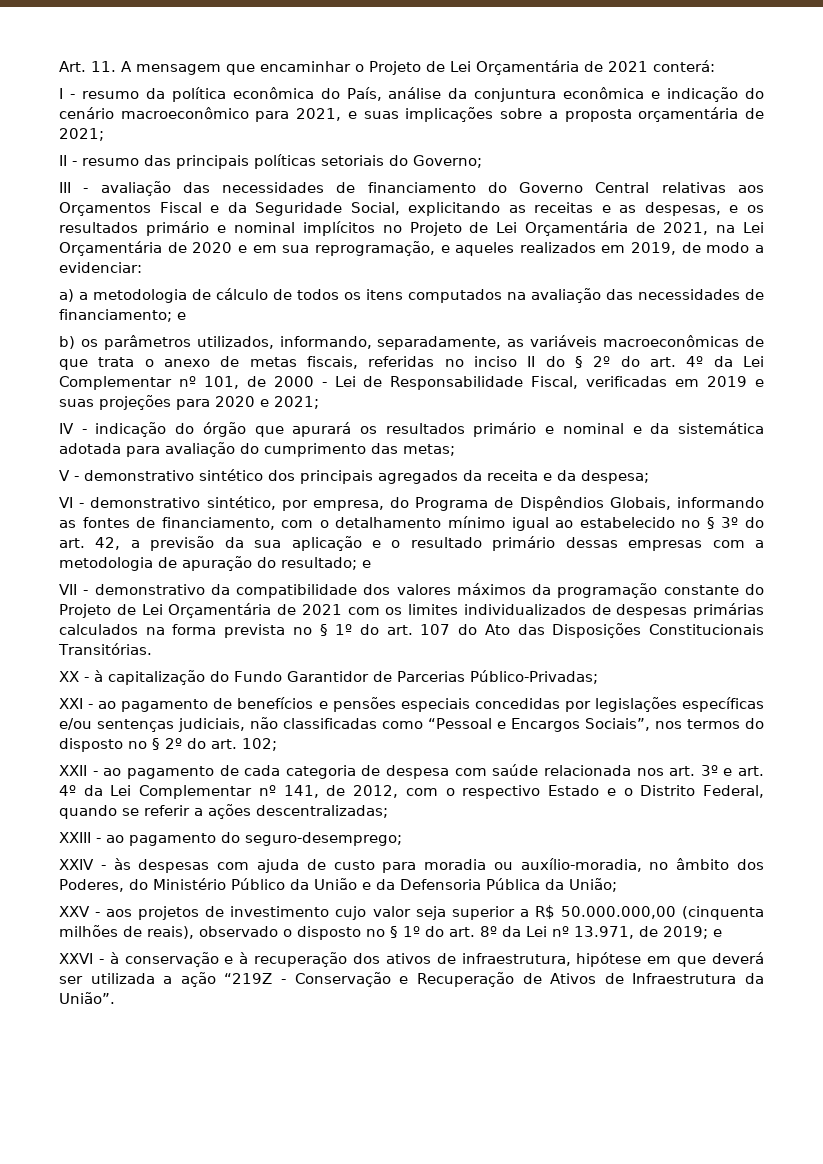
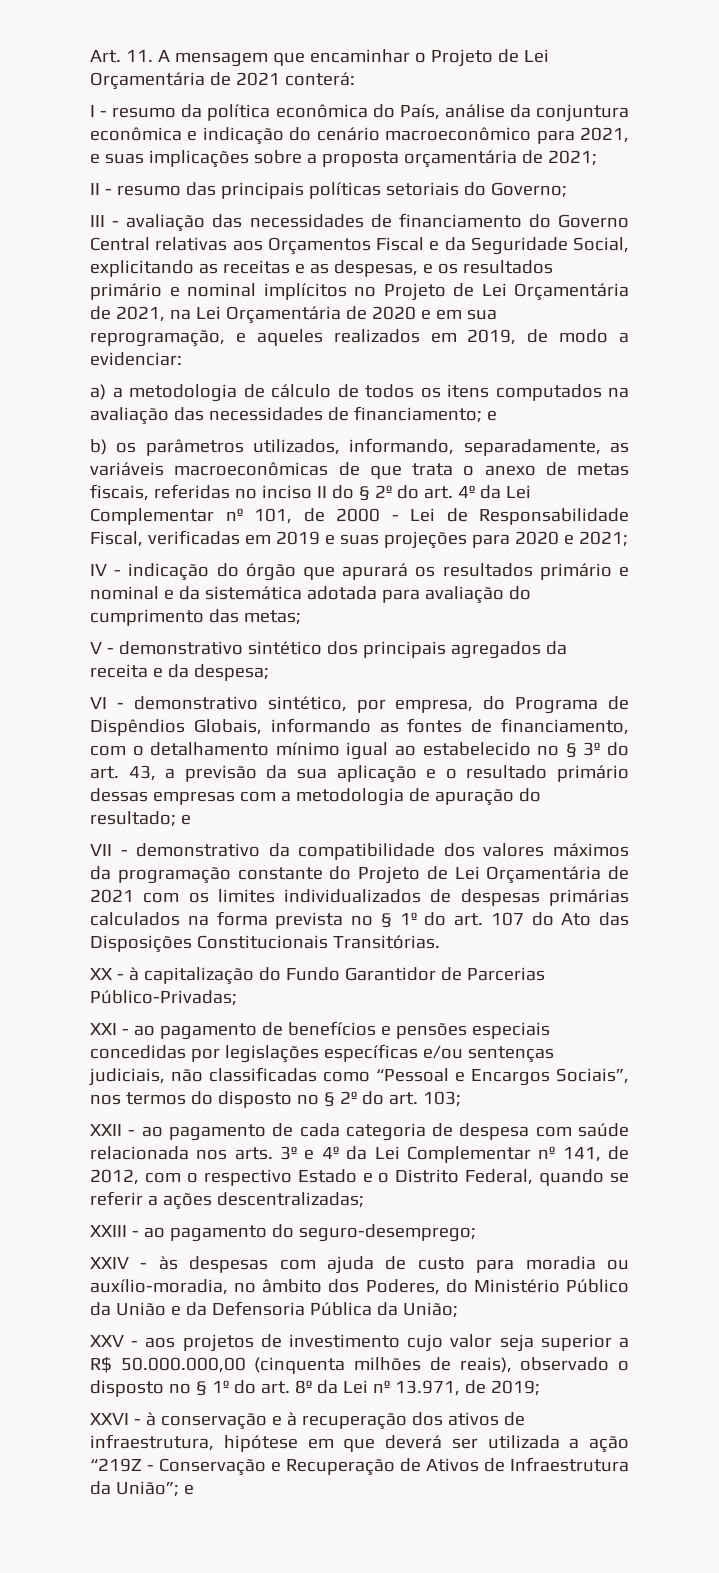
- VI - demonstrativo sintético, por empresa, do Programa de Dispêndios Globais, informando as fontes de financiamento, com o detalhamento mínimo igual ao estabelecido no § 3º do art. 42, a previsão da sua aplicação e o resultado primário dessas empresas com a metodologia de apuração do resultado; e
+ VI - demonstrativo sintético, por empresa, do Programa de Dispêndios Globais, informando as fontes de financiamento, com o detalhamento mínimo igual ao estabelecido no § 3º do art. 43, a previsão da sua aplicação e o resultado primário dessas empresas com a metodologia de apuração do resultado; e
- XXI - ao pagamento de benefícios e pensões especiais concedidas por legislações específicas e/ou sentenças judiciais, não classificadas como “Pessoal e Encargos Sociais”, nos termos do disposto no § 2º do art. 102;
+ XXI - ao pagamento de benefícios e pensões especiais concedidas por legislações específicas e/ou sentenças judiciais, não classificadas como “Pessoal e Encargos Sociais”, nos termos do disposto no § 2º do art. 103;
- XXII - ao pagamento de cada categoria de despesa com saúde relacionada nos art. 3º e art. 4º da Lei Complementar nº 141, de 2012, com o respectivo Estado e o Distrito Federal, quando se referir a ações descentralizadas;
+ XXII - ao pagamento de cada categoria de despesa com saúde relacionada nos arts. 3º e 4º da Lei Complementar nº 141, de 2012, com o respectivo Estado e o Distrito Federal, quando se referir a ações descentralizadas;
- XXV - aos projetos de investimento cujo valor seja superior a R$ 50.000.000,00 (cinquenta milhões de reais), observado o disposto no § 1º do art. 8º da Lei nº 13.971, de 2019; e
+ XXV - aos projetos de investimento cujo valor seja superior a R$ 50.000.000,00 (cinquenta milhões de reais), observado o disposto no § 1º do art. 8º da Lei nº 13.971, de 2019;
- XXVI - à conservação e à recuperação dos ativos de infraestrutura, hipótese em que deverá ser utilizada a ação “219Z - Conservação e Recuperação de Ativos de Infraestrutura da União”.
+ XXVI - à conservação e à recuperação dos ativos de infraestrutura, hipótese em que deverá ser utilizada a ação “219Z - Conservação e Recuperação de Ativos de Infraestrutura da União”; e

